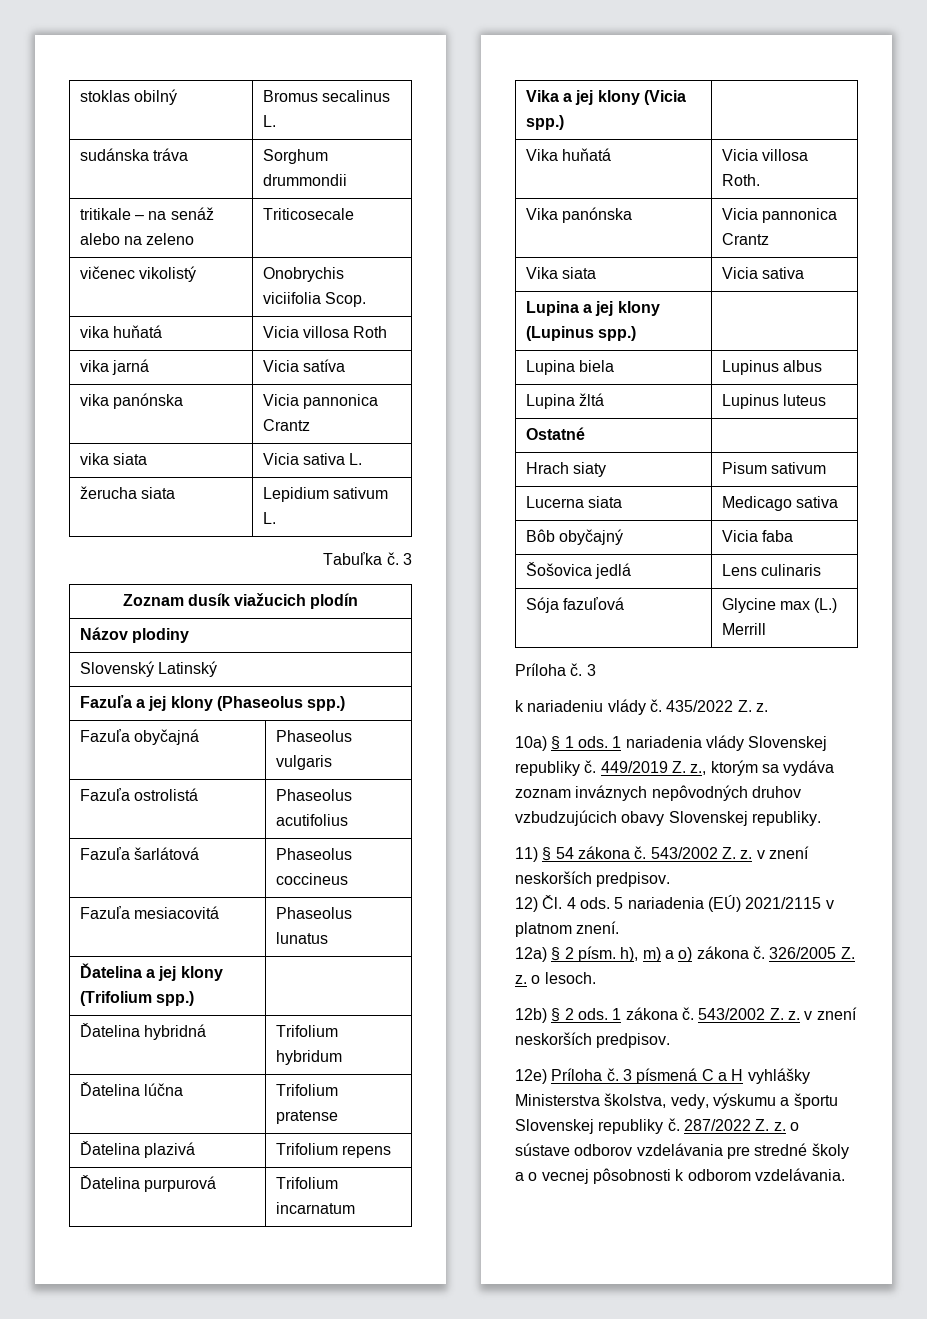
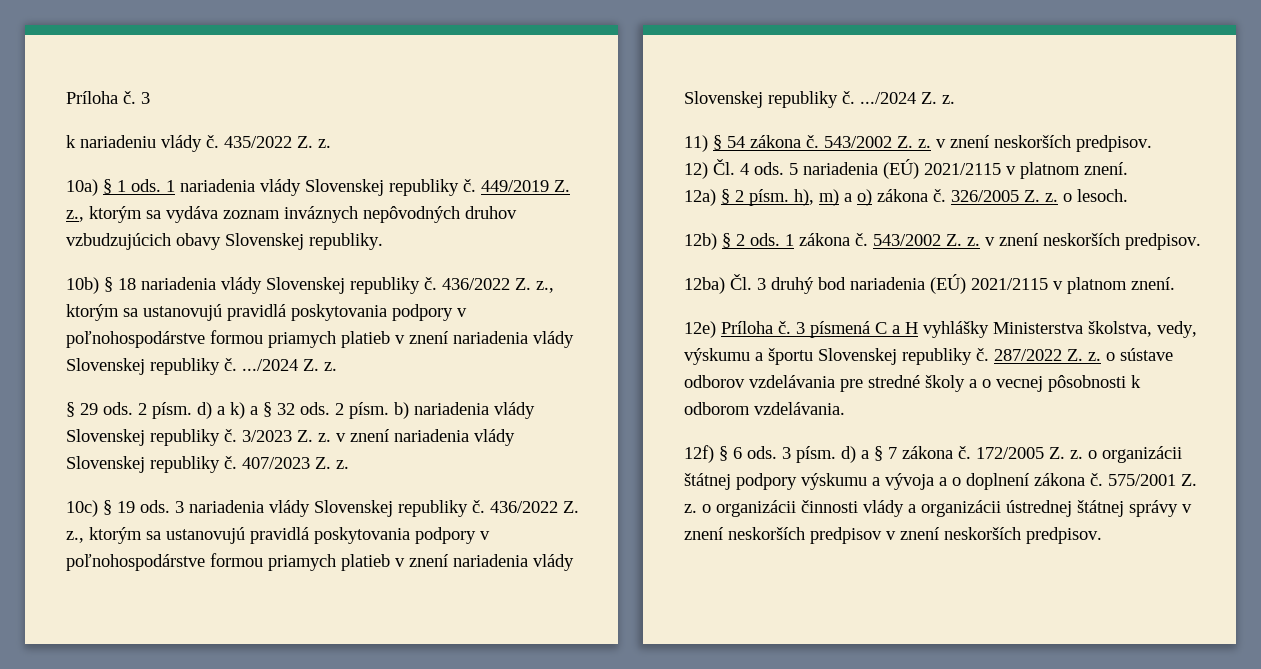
- stoklas obilný | Bromus secalinus L.
- sudánska tráva | Sorghum drummondii
- tritikale – na senáž alebo na zeleno | Triticosecale
- vičenec vikolistý | Onobrychis viciifolia Scop.
- vika huňatá | Vicia villosa Roth
- vika jarná | Vicia satíva
- vika panónska | Vicia pannonica Crantz
- vika siata | Vicia sativa L.
- žerucha siata | Lepidium sativum L.
- Tabuľka č. 3
- Zoznam dusík viažucich plodín
- Názov plodiny
- Slovenský Latinský
- Fazuľa a jej klony (Phaseolus spp.)
- Fazuľa obyčajná | Phaseolus vulgaris
- Fazuľa ostrolistá | Phaseolus acutifolius
- Fazuľa šarlátová | Phaseolus coccineus
- Fazuľa mesiacovitá | Phaseolus lunatus
- Ďatelina a jej klony (Trifolium spp.) |
- Ďatelina hybridná | Trifolium hybridum
- Ďatelina lúčna | Trifolium pratense
- Ďatelina plazivá | Trifolium repens
- Ďatelina purpurová | Trifolium incarnatum
- Vika a jej klony (Vicia spp.) |
- Vika huňatá | Vicia villosa Roth.
- Vika panónska | Vicia pannonica Crantz
- Vika siata | Vicia sativa
- Lupina a jej klony (Lupinus spp.) |
- Lupina biela | Lupinus albus
- Lupina žltá | Lupinus luteus
- Ostatné |
- Hrach siaty | Pisum sativum
- Lucerna siata | Medicago sativa
- Bôb obyčajný | Vicia faba
- Šošovica jedlá | Lens culinaris
- Sója fazuľová | Glycine max (L.) Merrill
+ 10b) § 18 nariadenia vlády Slovenskej republiky č. 436/2022 Z. z., ktorým sa ustanovujú pravidlá poskytovania podpory v poľnohospodárstve formou priamych platieb v znení nariadenia vlády Slovenskej republiky č. .../2024 Z. z.
+ § 29 ods. 2 písm. d) a k) a § 32 ods. 2 písm. b) nariadenia vlády Slovenskej republiky č. 3/2023 Z. z. v znení nariadenia vlády Slovenskej republiky č. 407/2023 Z. z.
+ 10c) § 19 ods. 3 nariadenia vlády Slovenskej republiky č. 436/2022 Z. z., ktorým sa ustanovujú pravidlá poskytovania podpory v poľnohospodárstve formou priamych platieb v znení nariadenia vlády Slovenskej republiky č. .../2024 Z. z.
+ 12ba) Čl. 3 druhý bod nariadenia (EÚ) 2021/2115 v platnom znení.
+ 12f) § 6 ods. 3 písm. d) a § 7 zákona č. 172/2005 Z. z. o organizácii štátnej podpory výskumu a vývoja a o doplnení zákona č. 575/2001 Z. z. o organizácii činnosti vlády a organizácii ústrednej štátnej správy v znení neskorších predpisov v znení neskorších predpisov.

